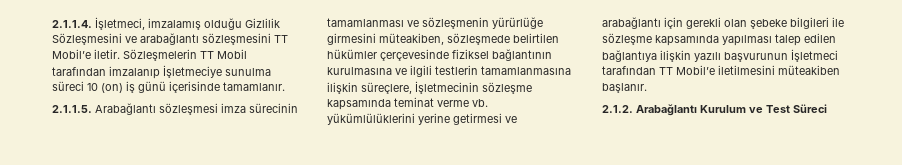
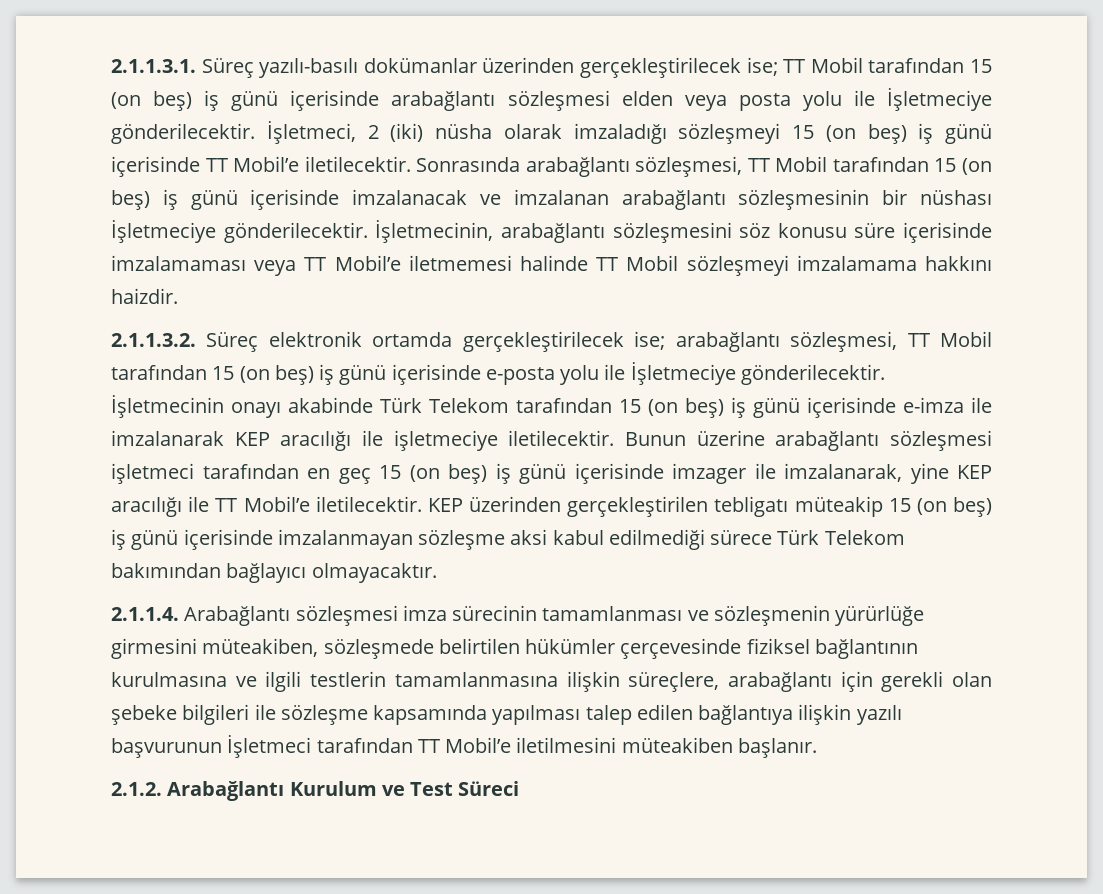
- 2.1.1.4. İşletmeci, imzalamış olduğu Gizlilik Sözleşmesini ve arabağlantı sözleşmesini TT Mobil’e iletir. Sözleşmelerin TT Mobil tarafından imzalanıp İşletmeciye sunulma süreci 10 (on) iş günü içerisinde tamamlanır.
- 2.1.1.5. Arabağlantı sözleşmesi imza sürecinin tamamlanması ve sözleşmenin yürürlüğe girmesini müteakiben, sözleşmede belirtilen hükümler çerçevesinde fiziksel bağlantının kurulmasına ve ilgili testlerin tamamlanmasına ilişkin süreçlere, İşletmecinin sözleşme kapsamında teminat verme vb. yükümlülüklerini yerine getirmesi ve arabağlantı için gerekli olan şebeke bilgileri ile sözleşme kapsamında yapılması talep edilen bağlantıya ilişkin yazılı başvurunun İşletmeci tarafından TT Mobil’e iletilmesini müteakiben başlanır.
+ 2.1.1.3.1. Süreç yazılı-basılı dokümanlar üzerinden gerçekleştirilecek ise; TT Mobil tarafından 15 (on beş) iş günü içerisinde arabağlantı sözleşmesi elden veya posta yolu ile İşletmeciye gönderilecektir. İşletmeci, 2 (iki) nüsha olarak imzaladığı sözleşmeyi 15 (on beş) iş günü içerisinde TT Mobil’e iletilecektir. Sonrasında arabağlantı sözleşmesi, TT Mobil tarafından 15 (on beş) iş günü içerisinde imzalanacak ve imzalanan arabağlantı sözleşmesinin bir nüshası İşletmeciye gönderilecektir. İşletmecinin, arabağlantı sözleşmesini söz konusu süre içerisinde imzalamaması veya TT Mobil’e iletmemesi halinde TT Mobil sözleşmeyi imzalamama hakkını haizdir.
+ 2.1.1.3.2. Süreç elektronik ortamda gerçekleştirilecek ise; arabağlantı sözleşmesi, TT Mobil tarafından 15 (on beş) iş günü içerisinde e-posta yolu ile İşletmeciye gönderilecektir. İşletmecinin onayı akabinde Türk Telekom tarafından 15 (on beş) iş günü içerisinde e-imza ile imzalanarak KEP aracılığı ile işletmeciye iletilecektir. Bunun üzerine arabağlantı sözleşmesi işletmeci tarafından en geç 15 (on beş) iş günü içerisinde imzager ile imzalanarak, yine KEP aracılığı ile TT Mobil’e iletilecektir. KEP üzerinden gerçekleştirilen tebligatı müteakip 15 (on beş) iş günü içerisinde imzalanmayan sözleşme aksi kabul edilmediği sürece Türk Telekom bakımından bağlayıcı olmayacaktır.
+ 2.1.1.4. Arabağlantı sözleşmesi imza sürecinin tamamlanması ve sözleşmenin yürürlüğe girmesini müteakiben, sözleşmede belirtilen hükümler çerçevesinde fiziksel bağlantının kurulmasına ve ilgili testlerin tamamlanmasına ilişkin süreçlere, arabağlantı için gerekli olan şebeke bilgileri ile sözleşme kapsamında yapılması talep edilen bağlantıya ilişkin yazılı başvurunun İşletmeci tarafından TT Mobil’e iletilmesini müteakiben başlanır.

